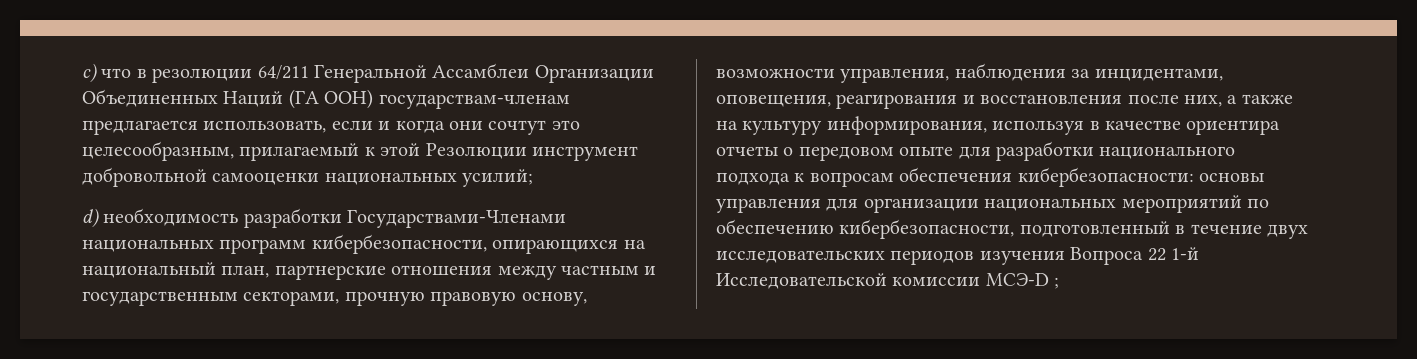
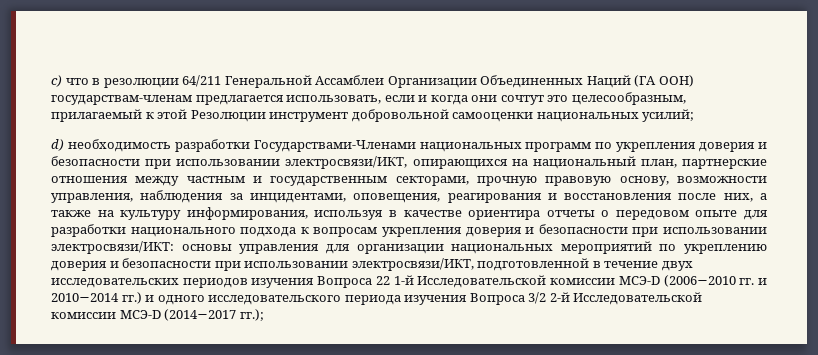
- d) необходимость разработки Государствами-Членами национальных программ кибербезопасности, опирающихся на национальный план, партнерские отношения между частным и государственным секторами, прочную правовую основу, возможности управления, наблюдения за инцидентами, оповещения, реагирования и восстановления после них, а также на культуру информирования, используя в качестве ориентира отчеты о передовом опыте для разработки национального подхода к вопросам обеспечения кибербезопасности:
+ d) необходимость разработки Государствами-Членами национальных программ по укрепления доверия и безопасности при использовании электросвязи/ИКТ, опирающихся на национальный план, партнерские отношения между частным и государственным секторами, прочную правовую основу, возможности управления, наблюдения за инцидентами, оповещения, реагирования и восстановления после них, а также на культуру информирования, используя в качестве ориентира отчеты о передовом опыте для разработки национального подхода к вопросам укрепления доверия и безопасности при использовании электросвязи/ИКТ:
- основы управления для организации национальных мероприятий по обеспечению кибербезопасности, подготовленный в течение двух исследовательских периодов изучения Вопроса 22 1-й Исследовательской комиссии МСЭ-D ;
+ основы управления для организации национальных мероприятий по укреплению доверия и безопасности при использовании электросвязи/ИКТ, подготовленной в течение двух исследовательских периодов изучения Вопроса 22 1-й Исследовательской комиссии МСЭ-D (2006−2010 гг. и 2010−2014 гг.) и одного исследовательского периода изучения Вопроса 3/2 2-й Исследовательской комиссии МСЭ-D (2014−2017 гг.);

